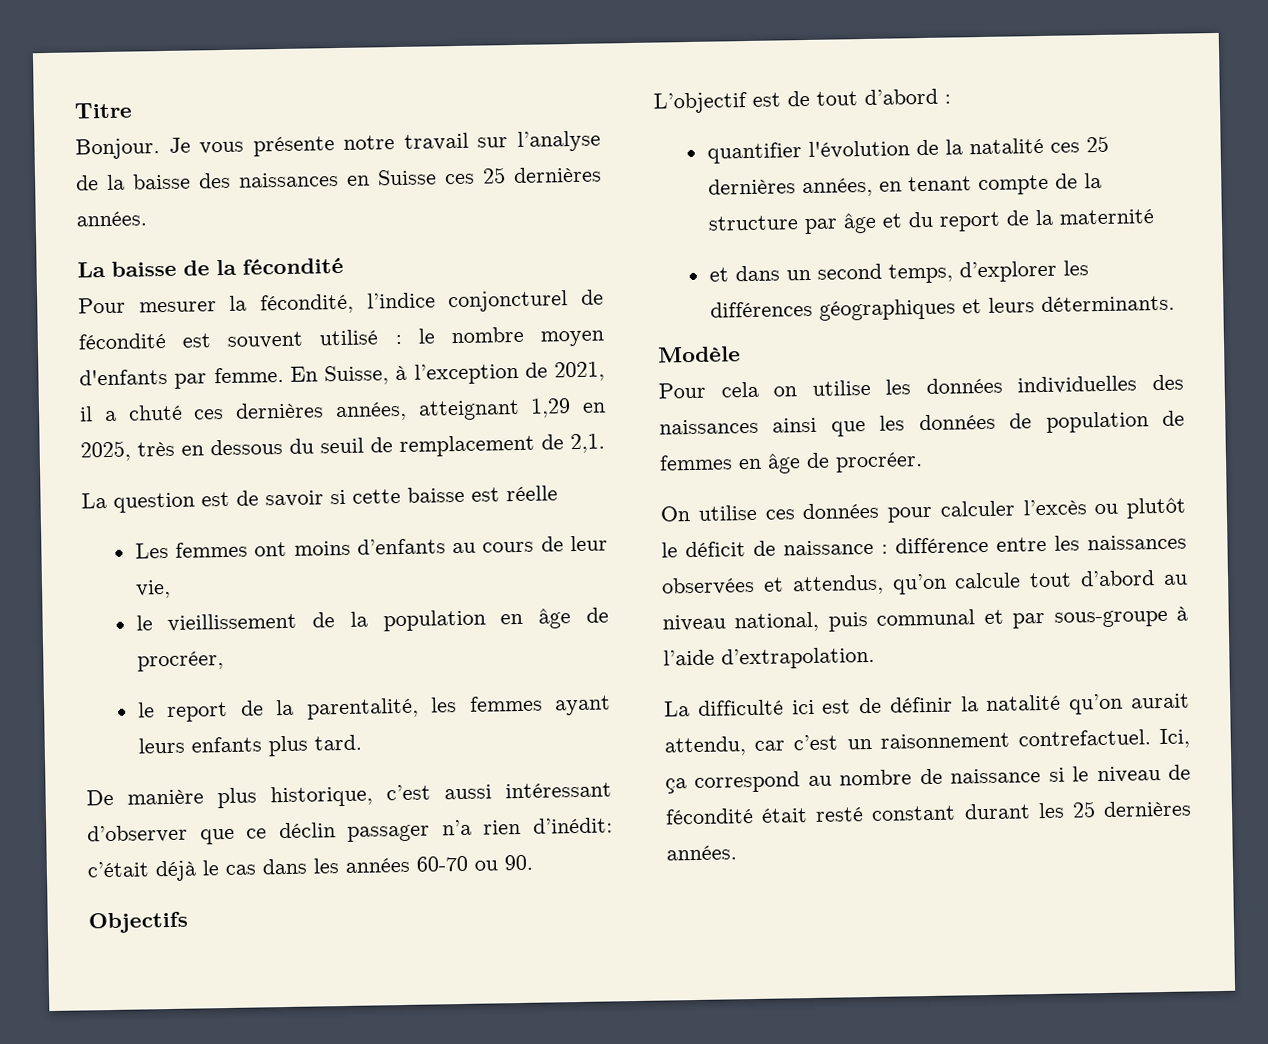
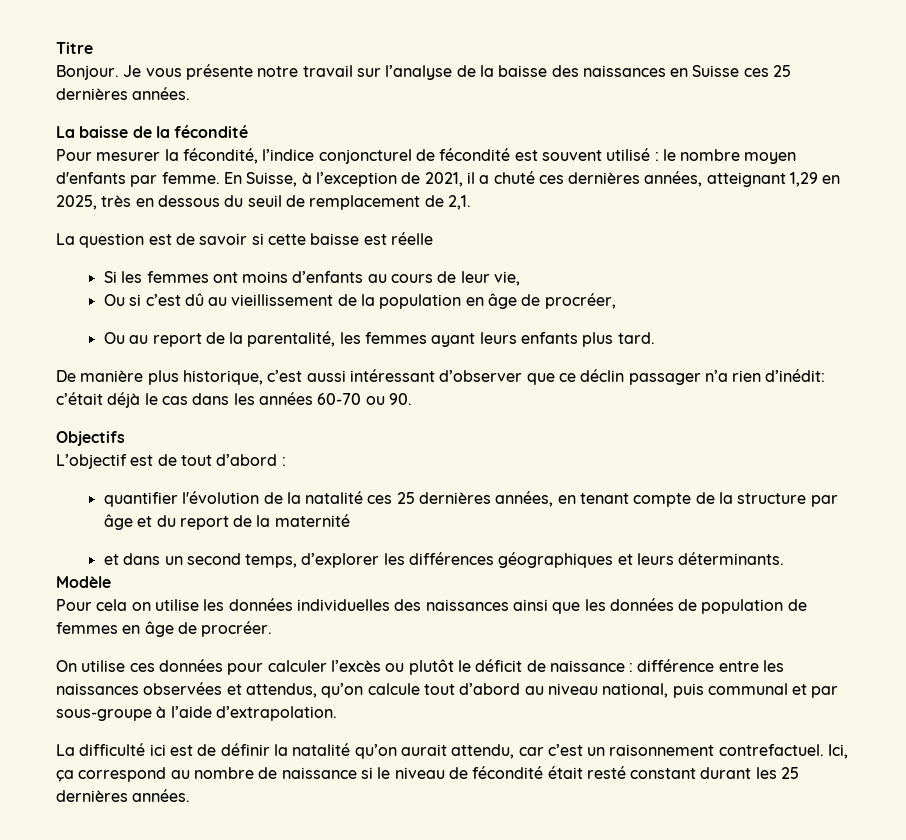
- Les femmes ont moins d’enfants au cours de leur vie,
+ Si les femmes ont moins d’enfants au cours de leur vie,
- le vieillissement de la population en âge de procréer,
+ Ou si c’est dû au vieillissement de la population en âge de procréer,
- le report de la parentalité, les femmes ayant leurs enfants plus tard.
+ Ou au report de la parentalité, les femmes ayant leurs enfants plus tard.

